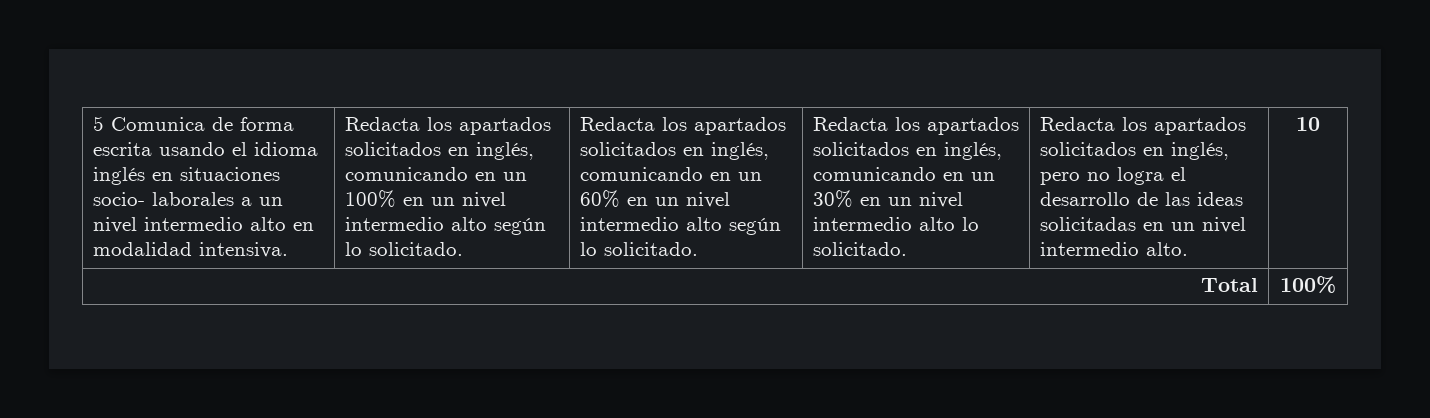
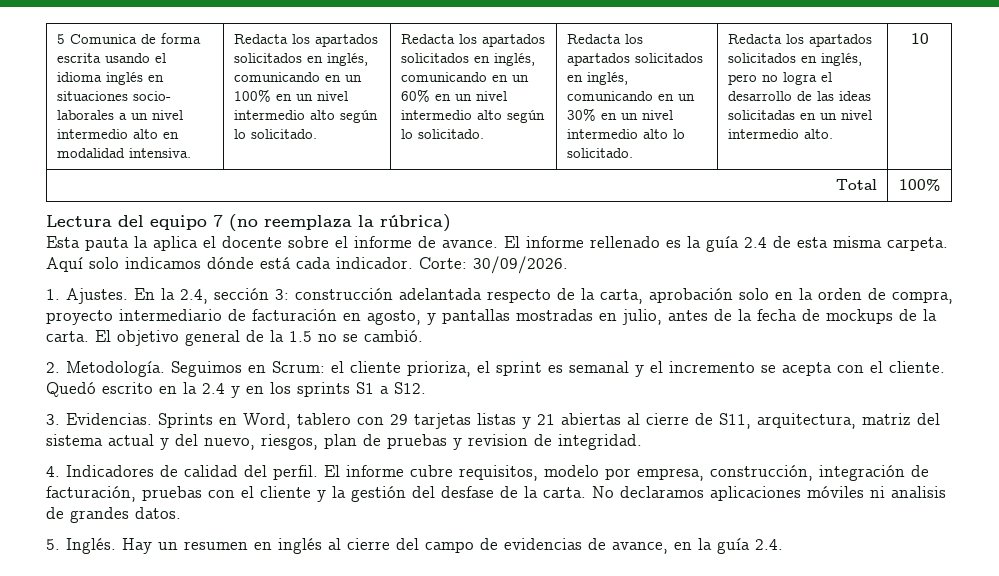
+ Lectura del equipo 7 (no reemplaza la rúbrica)
+ Esta pauta la aplica el docente sobre el informe de avance. El informe rellenado es la guía 2.4 de esta misma carpeta. Aquí solo indicamos dónde está cada indicador. Corte: 30/09/2026.
+ 1. Ajustes. En la 2.4, sección 3: construcción adelantada respecto de la carta, aprobación solo en la orden de compra, proyecto intermediario de facturación en agosto, y pantallas mostradas en julio, antes de la fecha de mockups de la carta. El objetivo general de la 1.5 no se cambió.
+ 2. Metodología. Seguimos en Scrum: el cliente prioriza, el sprint es semanal y el incremento se acepta con el cliente. Quedó escrito en la 2.4 y en los sprints S1 a S12.
+ 3. Evidencias. Sprints en Word, tablero con 29 tarjetas listas y 21 abiertas al cierre de S11, arquitectura, matriz del sistema actual y del nuevo, riesgos, plan de pruebas y revision de integridad.
+ 4. Indicadores de calidad del perfil. El informe cubre requisitos, modelo por empresa, construcción, integración de facturación, pruebas con el cliente y la gestión del desfase de la carta. No declaramos aplicaciones móviles ni analisis de grandes datos.
+ 5. Inglés. Hay un resumen en inglés al cierre del campo de evidencias de avance, en la guía 2.4.

